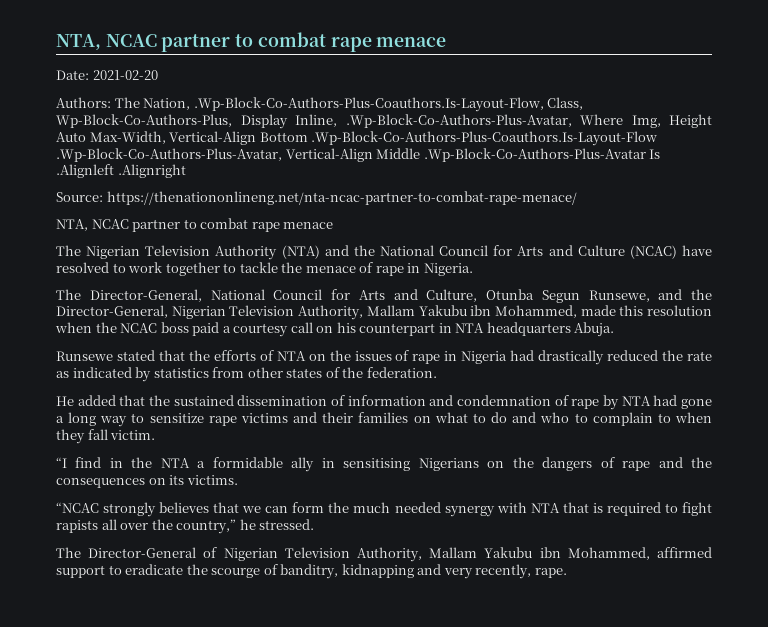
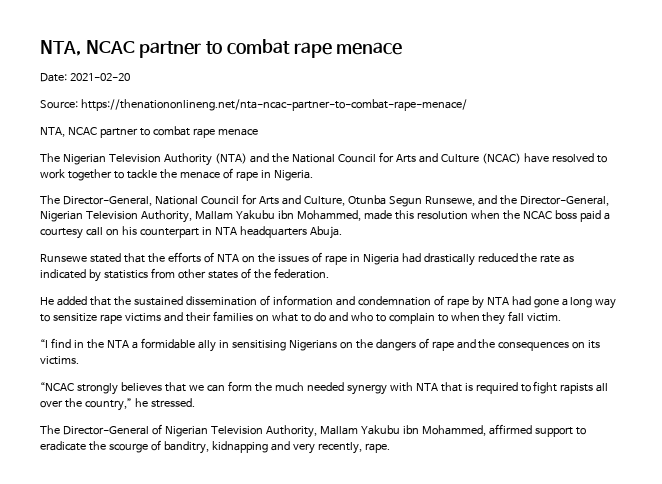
- Authors: The Nation, .Wp-Block-Co-Authors-Plus-Coauthors.Is-Layout-Flow, Class, Wp-Block-Co-Authors-Plus, Display Inline, .Wp-Block-Co-Authors-Plus-Avatar, Where Img, Height Auto Max-Width, Vertical-Align Bottom .Wp-Block-Co-Authors-Plus-Coauthors.Is-Layout-Flow .Wp-Block-Co-Authors-Plus-Avatar, Vertical-Align Middle .Wp-Block-Co-Authors-Plus-Avatar Is .Alignleft .Alignright

